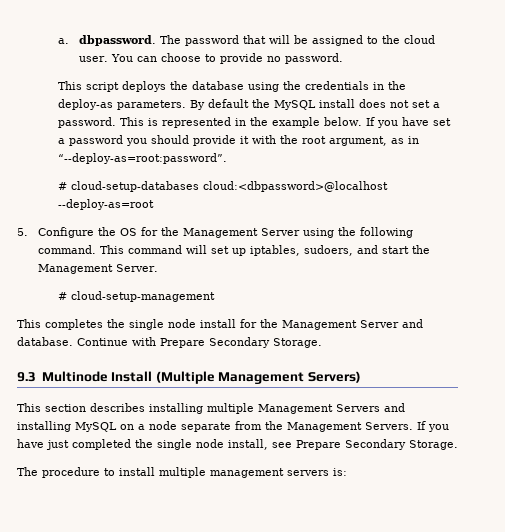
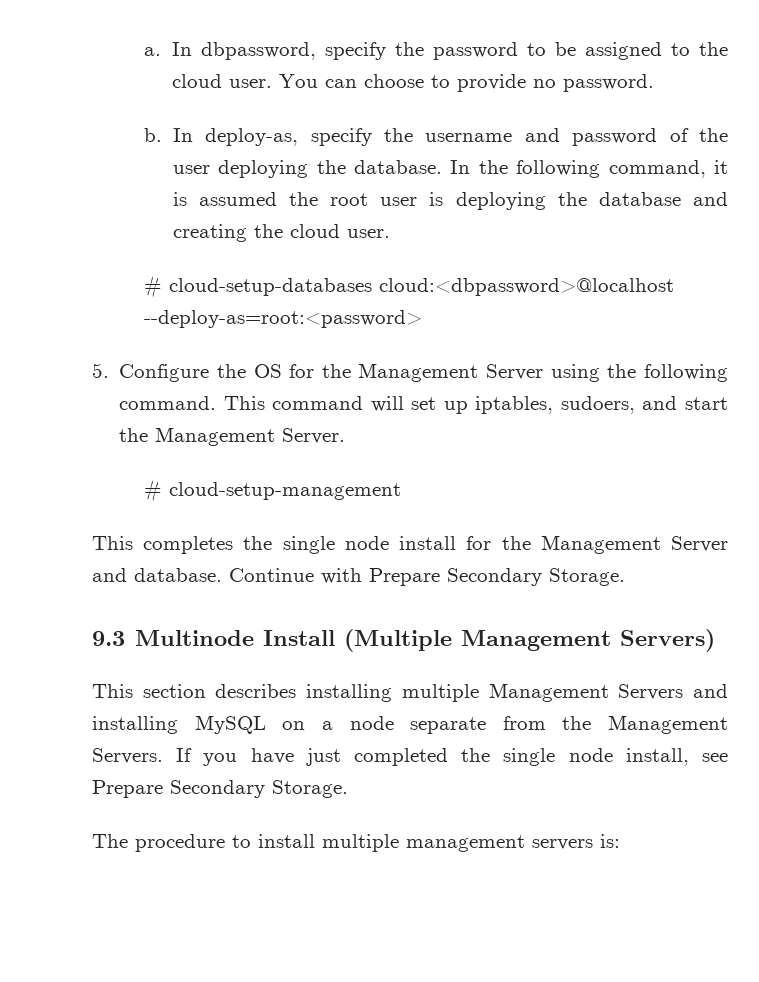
- a. dbpassword. The password that will be assigned to the cloud user.
+ a. In dbpassword, specify the password to be assigned to the cloud user.
- This script deploys the database using the credentials in the deploy-as parameters. By default the MySQL install does not set a password. This is represented in the example below. If you have set a password you should provide it with the root argument, as in “--deploy-as=root:password”.
+ b. In deploy-as, specify the username and password of the user deploying the database. In the following command, it is assumed the root user is deploying the database and creating the cloud user.
- # cloud-setup-databases cloud:<dbpassword>@localhost --deploy-as=root
+ # cloud-setup-databases cloud:<dbpassword>@localhost --deploy-as=root:<password>

